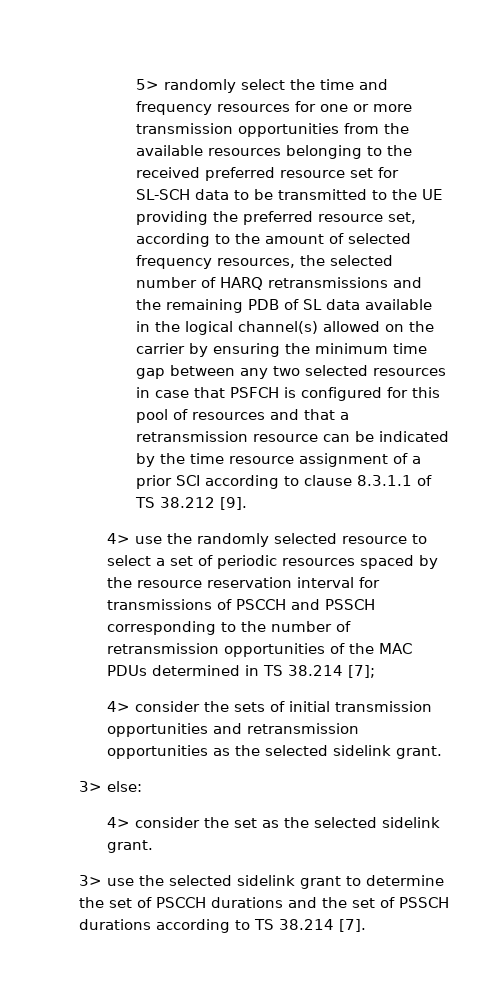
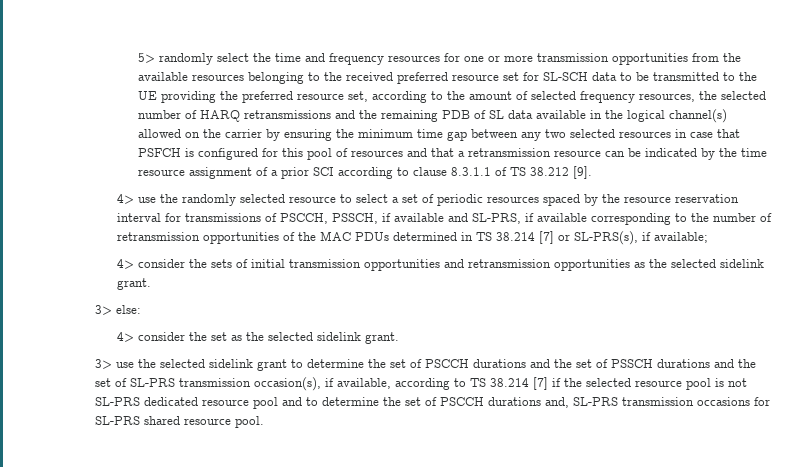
- 4> use the randomly selected resource to select a set of periodic resources spaced by the resource reservation interval for transmissions of PSCCH and PSSCH corresponding to the number of retransmission opportunities of the MAC PDUs determined in TS 38.214 [7];
+ 4> use the randomly selected resource to select a set of periodic resources spaced by the resource reservation interval for transmissions of PSCCH, PSSCH, if available and SL-PRS, if available corresponding to the number of retransmission opportunities of the MAC PDUs determined in TS 38.214 [7] or SL-PRS(s), if available;
- 3> use the selected sidelink grant to determine the set of PSCCH durations and the set of PSSCH durations according to TS 38.214 [7].
+ 3> use the selected sidelink grant to determine the set of PSCCH durations and the set of PSSCH durations and the set of SL-PRS transmission occasion(s), if available, according to TS 38.214 [7] if the selected resource pool is not SL-PRS dedicated resource pool and to determine the set of PSCCH durations and, SL-PRS transmission occasions for SL-PRS shared resource pool.

